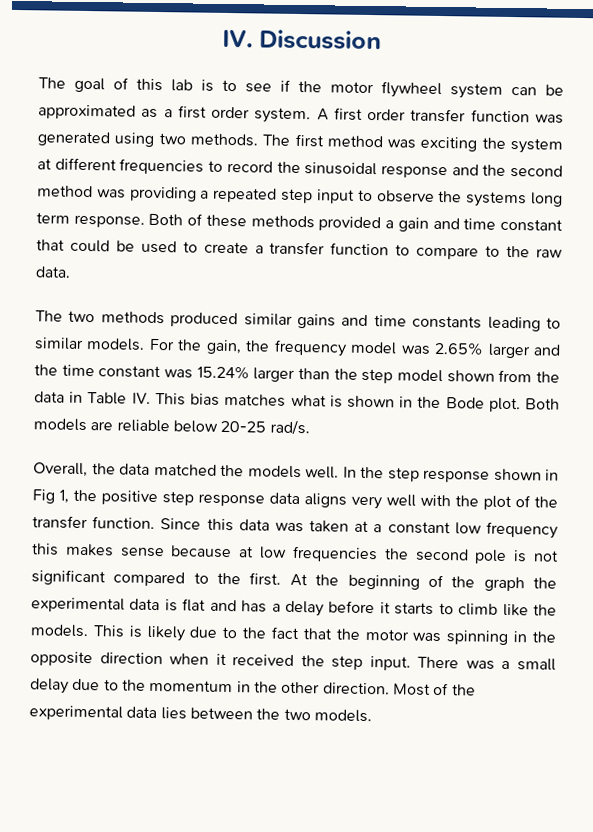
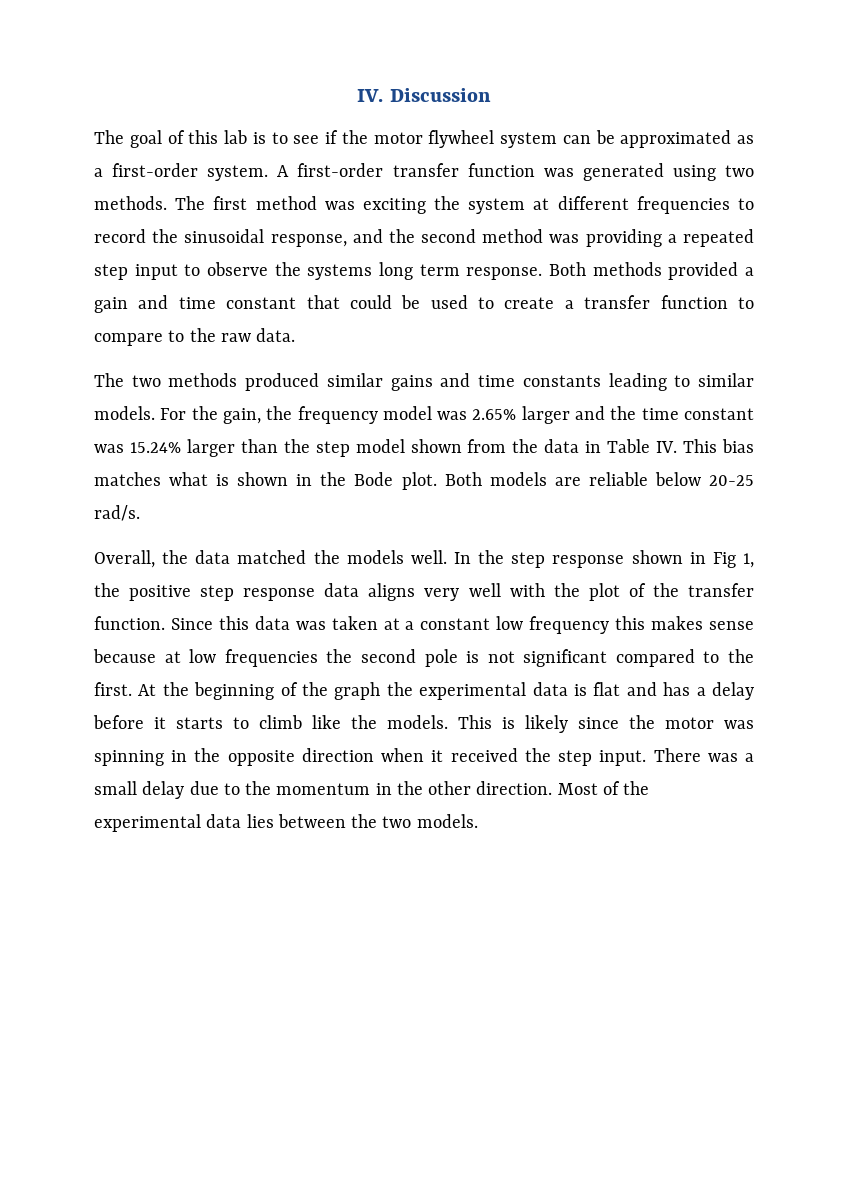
- The goal of this lab is to see if the motor flywheel system can be approximated as a first order system. A first order transfer function was generated using two methods.
+ The goal of this lab is to see if the motor flywheel system can be approximated as a first-order system. A first-order transfer function was generated using two methods.
- The first method was exciting the system at different frequencies to record the sinusoidal response and the second method was providing a repeated step input to observe the systems long term response.
+ The first method was exciting the system at different frequencies to record the sinusoidal response, and the second method was providing a repeated step input to observe the systems long term response.
- Both of these methods provided a gain and time constant that could be used to create a transfer function to compare to the raw data.
+ Both methods provided a gain and time constant that could be used to create a transfer function to compare to the raw data.
- This is likely due to the fact that the motor was spinning in the opposite direction when it received the step input.
+ This is likely since the motor was spinning in the opposite direction when it received the step input.

